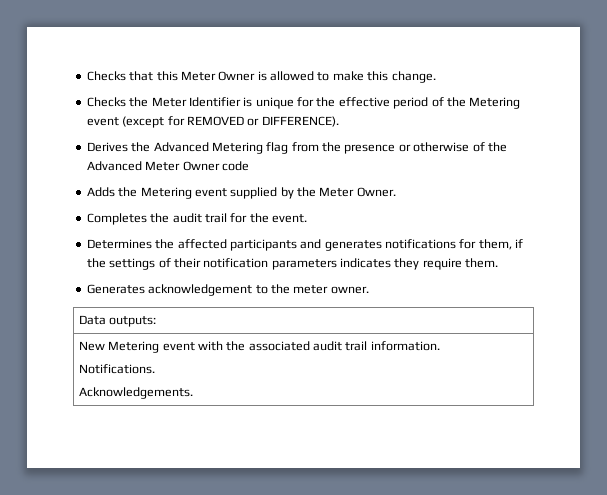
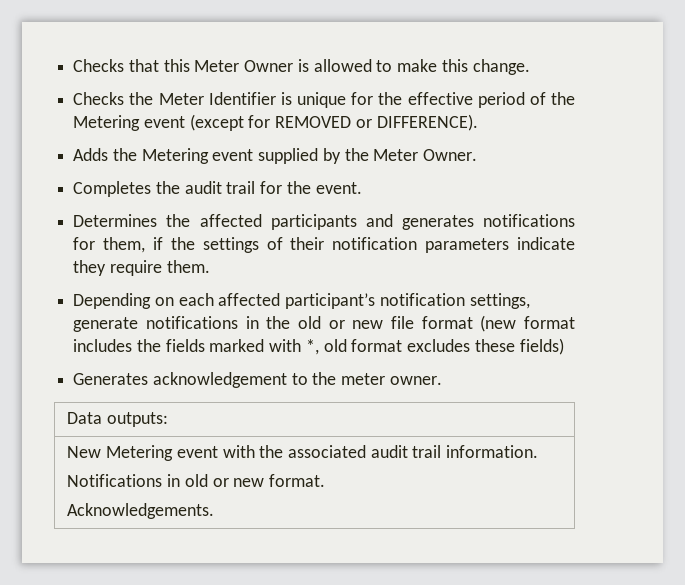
- Derives the Advanced Metering flag from the presence or otherwise of the Advanced Meter Owner code
- Determines the affected participants and generates notifications for them, if the settings of their notification parameters indicates they require them.
+ Determines the affected participants and generates notifications for them, if the settings of their notification parameters indicate they require them.
+ Depending on each affected participant’s notification settings, generate notifications in the old or new file format (new format includes the fields marked with *, old format excludes these fields)
  New Metering event with the associated audit trail information.
- Notifications.
+ Notifications in old or new format.

